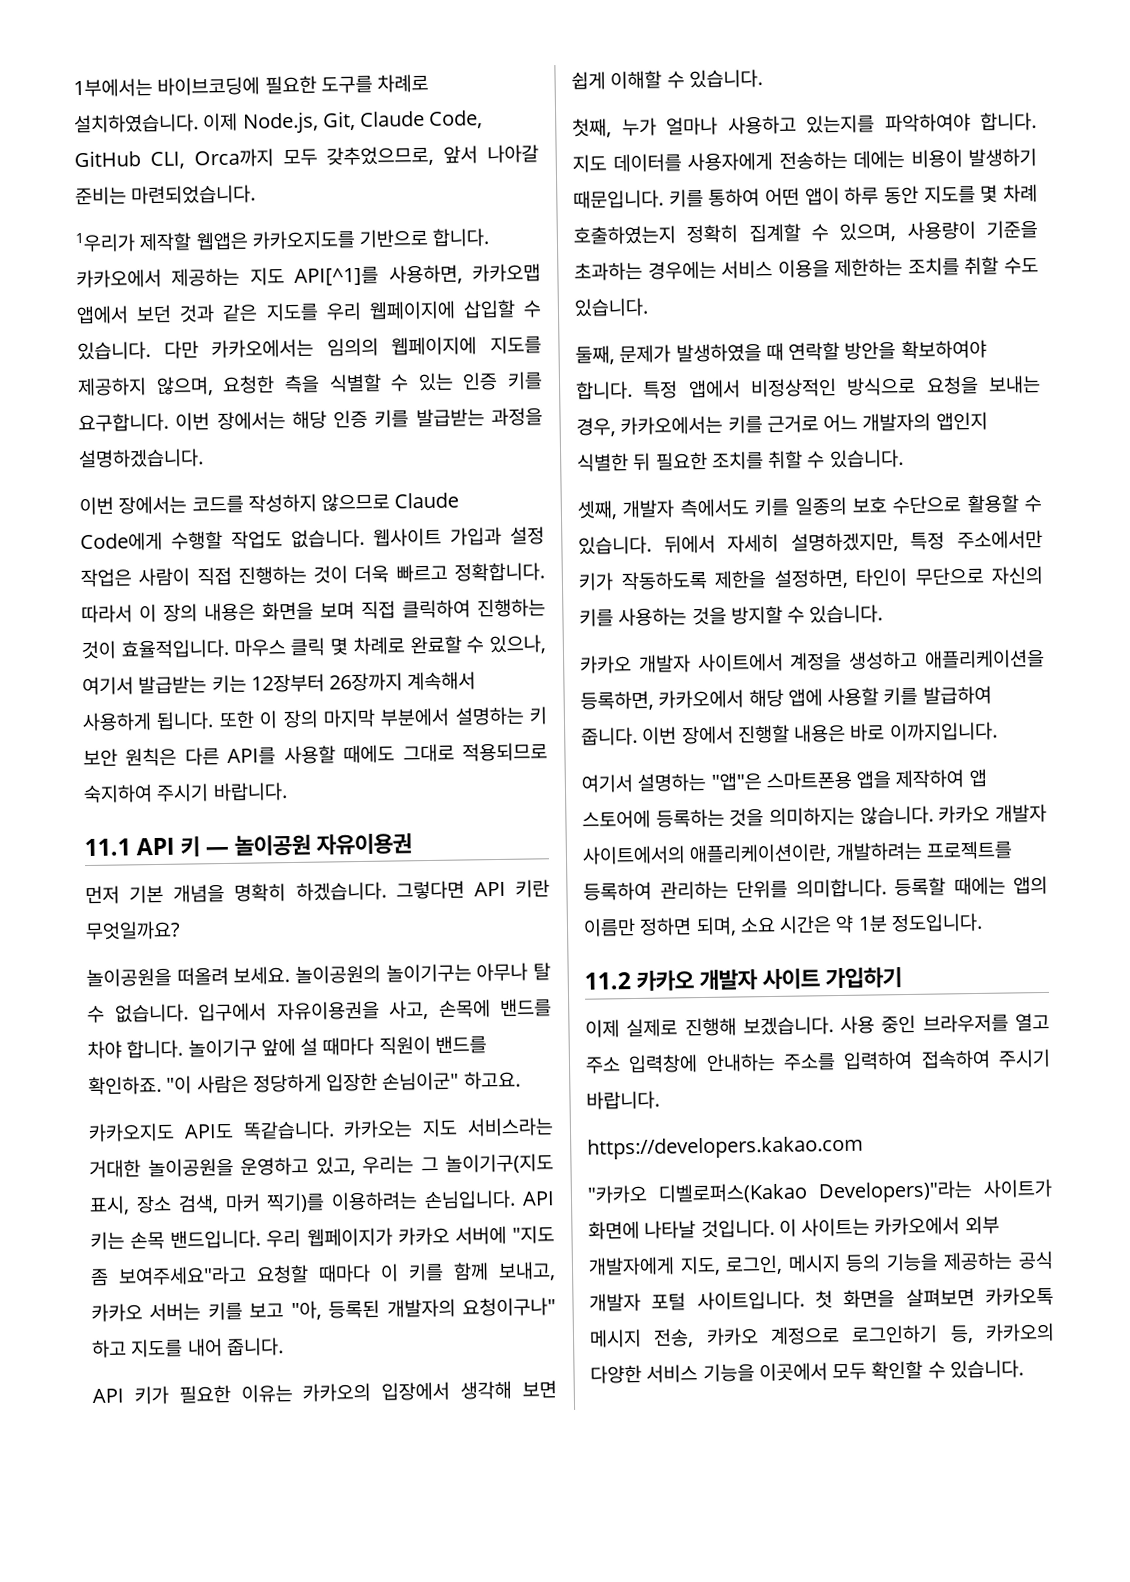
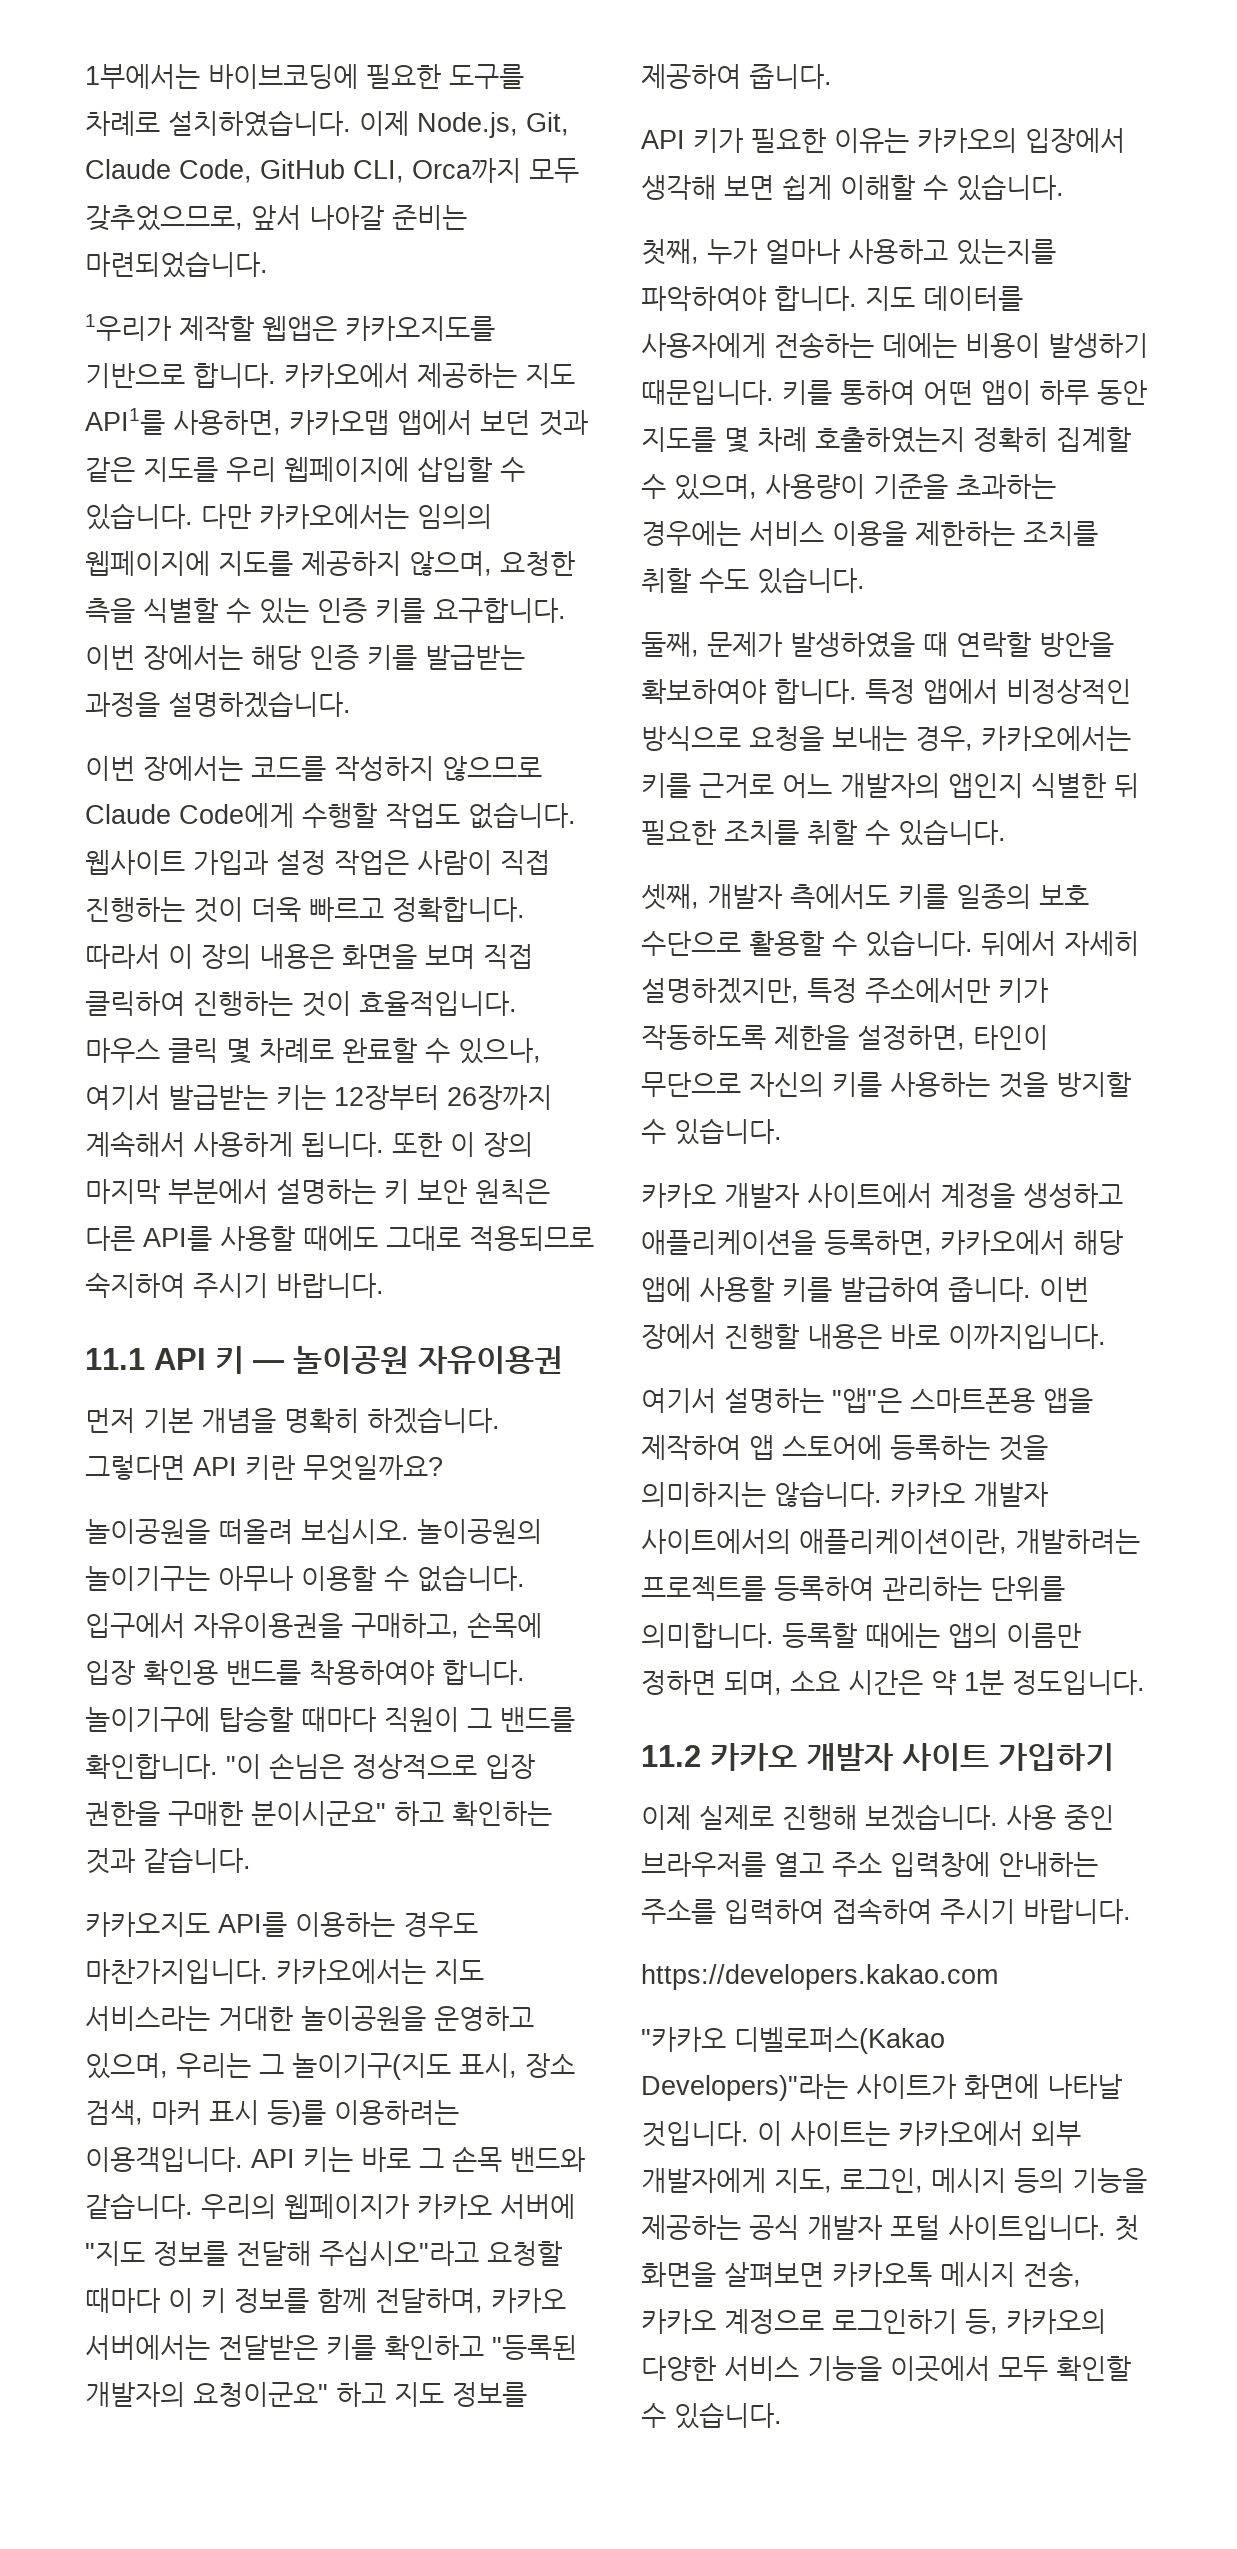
- 카카오에서 제공하는 지도 API[^1]를 사용하면, 카카오맵 앱에서 보던 것과 같은 지도를 우리 웹페이지에 삽입할 수 있습니다.
+ 카카오에서 제공하는 지도 API1를 사용하면, 카카오맵 앱에서 보던 것과 같은 지도를 우리 웹페이지에 삽입할 수 있습니다.
- 놀이공원을 떠올려 보세요.
+ 놀이공원을 떠올려 보십시오.
- 놀이공원의 놀이기구는 아무나 탈 수 없습니다.
+ 놀이공원의 놀이기구는 아무나 이용할 수 없습니다.
- 입구에서 자유이용권을 사고, 손목에 밴드를 차야 합니다. 놀이기구 앞에 설 때마다 직원이 밴드를 확인하죠. "이 사람은 정당하게 입장한 손님이군" 하고요.
- 카카오지도 API도 똑같습니다. 카카오는 지도 서비스라는 거대한 놀이공원을 운영하고 있고, 우리는 그 놀이기구(지도 표시, 장소 검색, 마커 찍기)를 이용하려는 손님입니다. API 키는 손목 밴드입니다. 우리 웹페이지가 카카오 서버에 "지도 좀 보여주세요"라고 요청할 때마다 이 키를 함께 보내고, 카카오 서버는 키를 보고 "아, 등록된 개발자의 요청이구나" 하고 지도를 내어 줍니다.
+ 입구에서 자유이용권을 구매하고, 손목에 입장 확인용 밴드를 착용하여야 합니다. 놀이기구에 탑승할 때마다 직원이 그 밴드를 확인합니다. "이 손님은 정상적으로 입장 권한을 구매한 분이시군요" 하고 확인하는 것과 같습니다.
+ 카카오지도 API를 이용하는 경우도 마찬가지입니다. 카카오에서는 지도 서비스라는 거대한 놀이공원을 운영하고 있으며, 우리는 그 놀이기구(지도 표시, 장소 검색, 마커 표시 등)를 이용하려는 이용객입니다. API 키는 바로 그 손목 밴드와 같습니다. 우리의 웹페이지가 카카오 서버에 "지도 정보를 전달해 주십시오"라고 요청할 때마다 이 키 정보를 함께 전달하며, 카카오 서버에서는 전달받은 키를 확인하고 "등록된 개발자의 요청이군요" 하고 지도 정보를 제공하여 줍니다.

